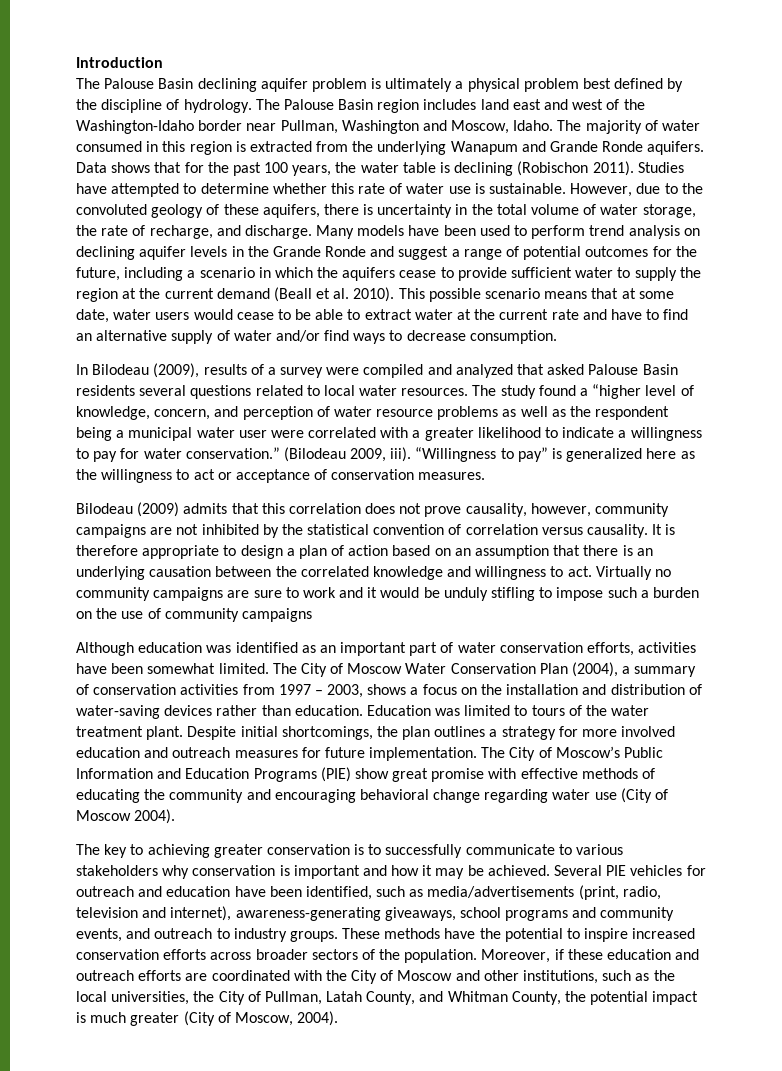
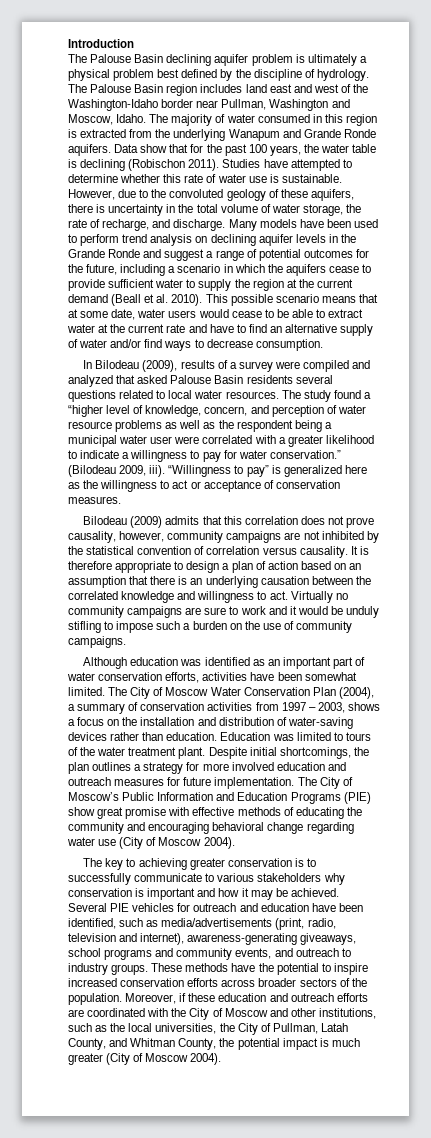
- Data shows that for the past 100 years, the water table is declining (Robischon 2011).
+ Data show that for the past 100 years, the water table is declining (Robischon 2011).
- Virtually no community campaigns are sure to work and it would be unduly stifling to impose such a burden on the use of community campaigns
+ Virtually no community campaigns are sure to work and it would be unduly stifling to impose such a burden on the use of community campaigns.
- Moreover, if these education and outreach efforts are coordinated with the City of Moscow and other institutions, such as the local universities, the City of Pullman, Latah County, and Whitman County, the potential impact is much greater (City of Moscow, 2004).
+ Moreover, if these education and outreach efforts are coordinated with the City of Moscow and other institutions, such as the local universities, the City of Pullman, Latah County, and Whitman County, the potential impact is much greater (City of Moscow 2004).

